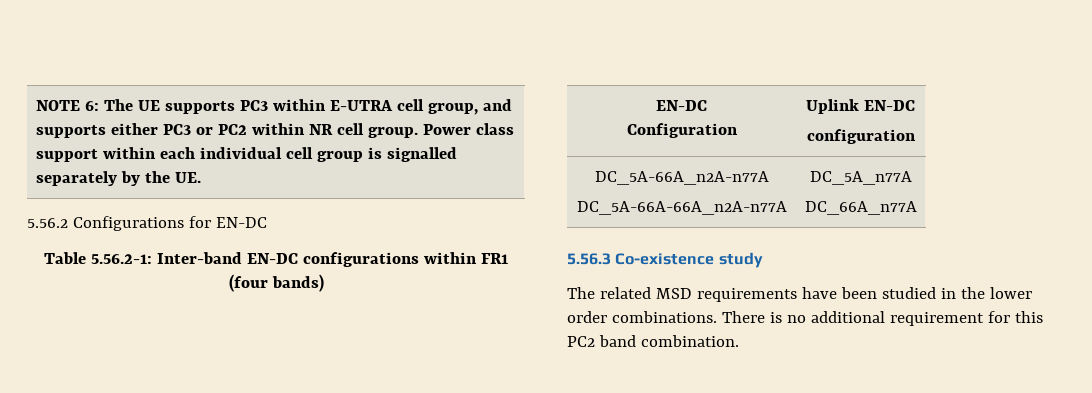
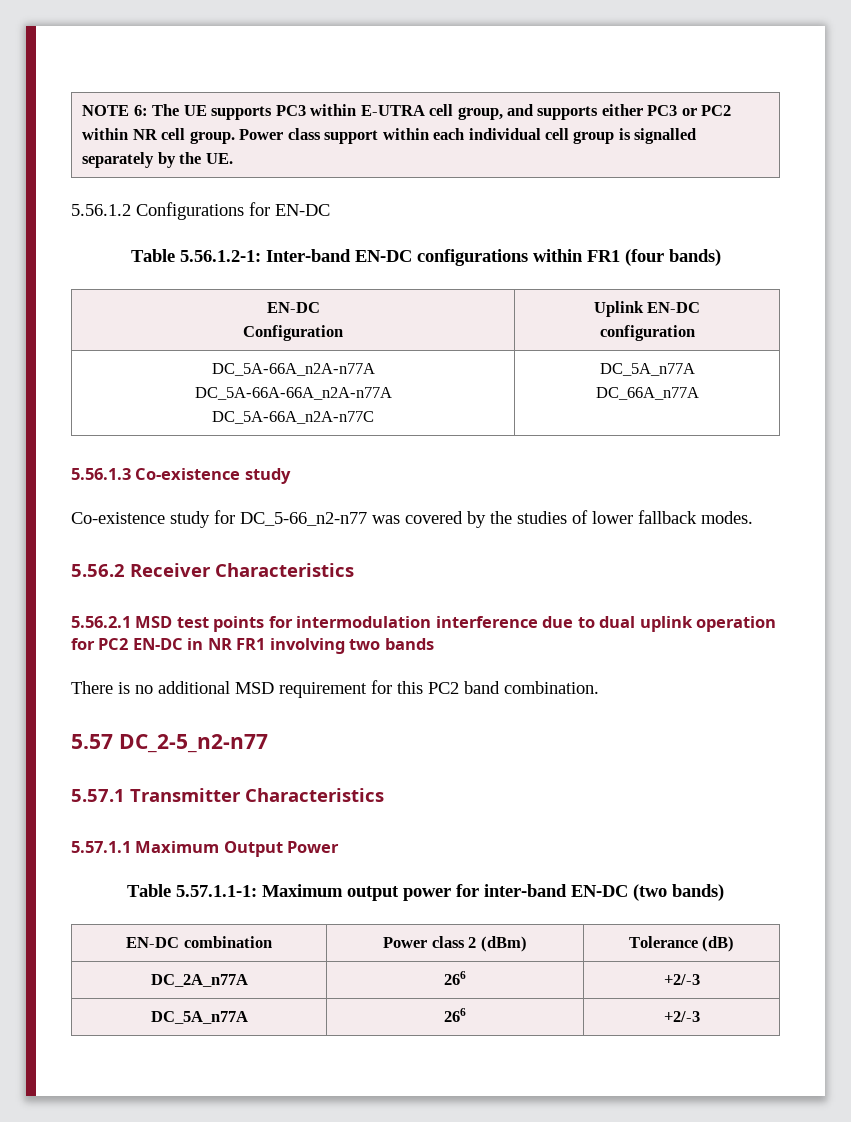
- 5.56.2 Configurations for EN-DC
+ 5.56.1.2 Configurations for EN-DC
- Table 5.56.2-1: Inter-band EN-DC configurations within FR1 (four bands)
+ Table 5.56.1.2-1: Inter-band EN-DC configurations within FR1 (four bands)
  DC_5A-66A_n2A-n77A
- DC_5A-66A-66A_n2A-n77A | DC_5A_n77A
+ DC_5A-66A-66A_n2A-n77A
+ DC_5A-66A_n2A-n77C | DC_5A_n77A
- 5.56.3 Co-existence study
+ 5.56.1.3 Co-existence study
- The related MSD requirements have been studied in the lower order combinations. There is no additional requirement for this PC2 band combination.
+ Co-existence study for DC_5-66_n2-n77 was covered by the studies of lower fallback modes.
+ 5.56.2 Receiver Characteristics
+ 5.56.2.1 MSD test points for intermodulation interference due to dual uplink operation for PC2 EN-DC in NR FR1 involving two bands
+ There is no additional MSD requirement for this PC2 band combination.
+ 5.57 DC_2-5_n2-n77
+ 5.57.1 Transmitter Characteristics
+ 5.57.1.1 Maximum Output Power
+ Table 5.57.1.1-1: Maximum output power for inter-band EN-DC (two bands)
+ EN-DC combination | Power class 2 (dBm) | Tolerance (dB)
+ DC_2A_n77A | 266 | +2/-3
+ DC_5A_n77A | 266 | +2/-3

